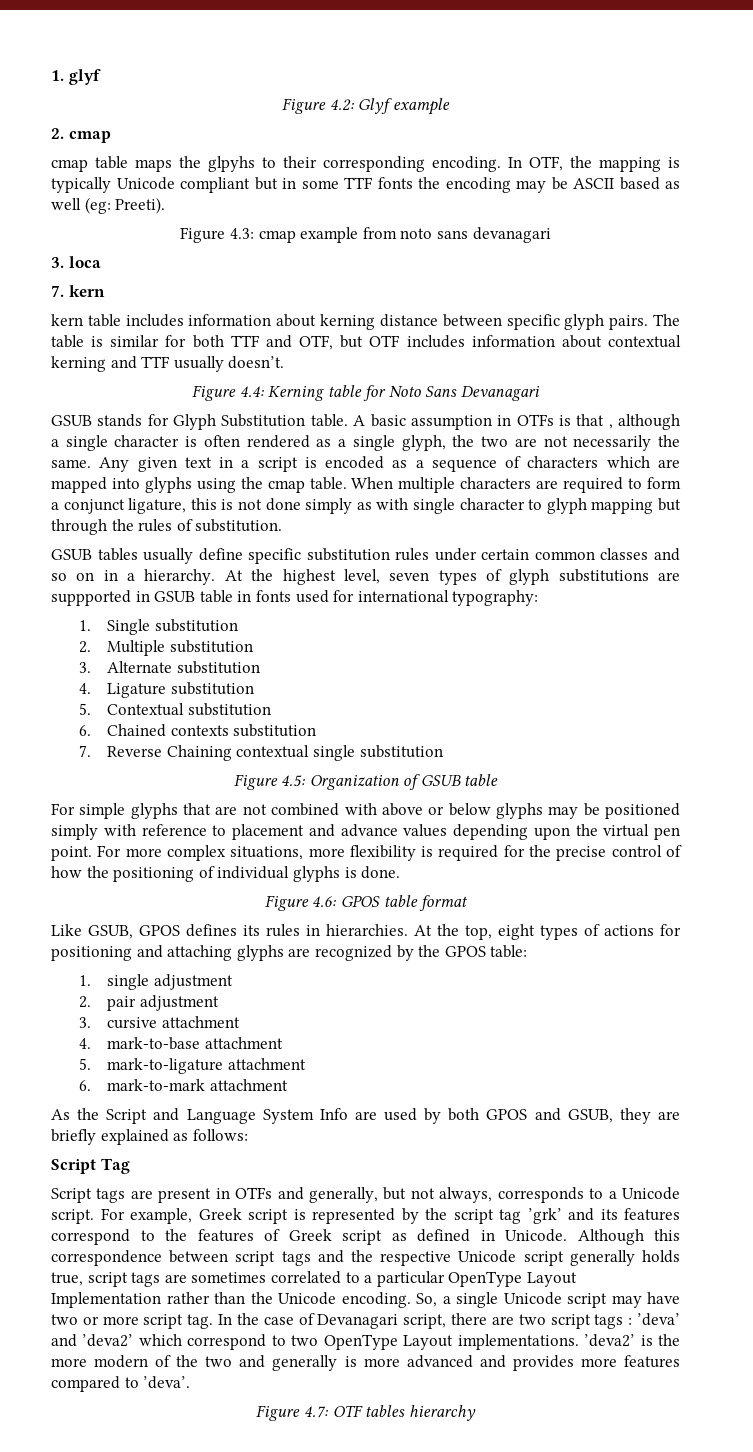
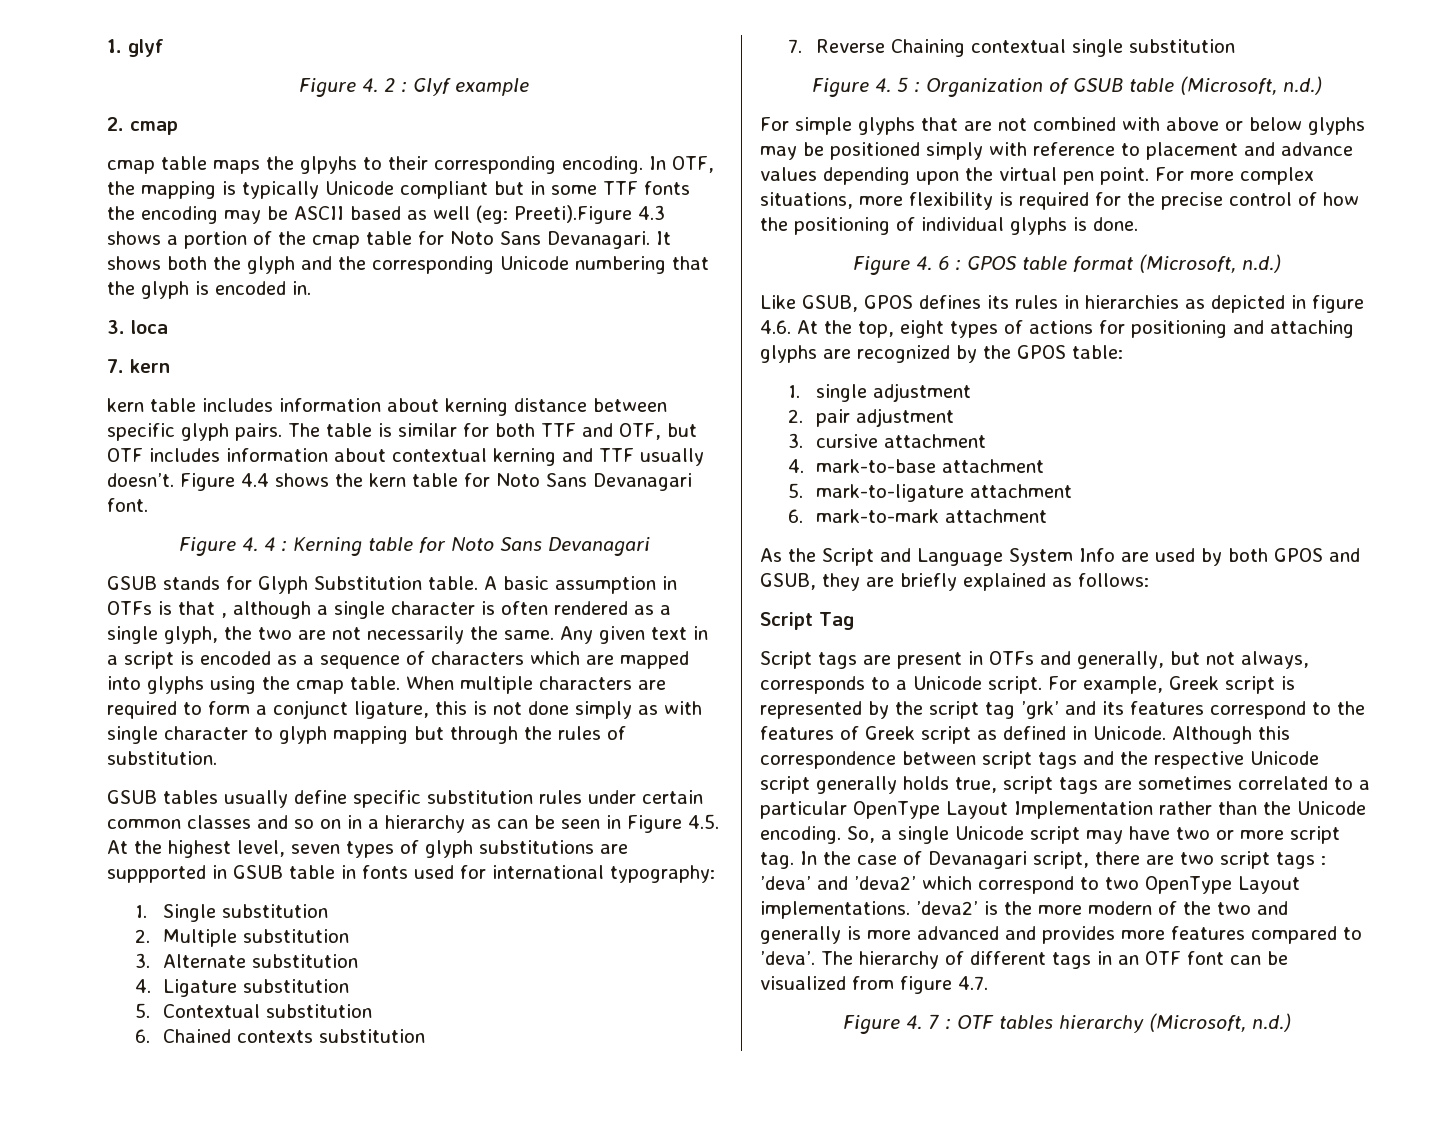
- Figure 4.2: Glyf example
+ Figure 4. 2 : Glyf example
- In OTF, the mapping is typically Unicode compliant but in some TTF fonts the encoding may be ASCII based as well (eg: Preeti).
- Figure 4.3: cmap example from noto sans devanagari
+ In OTF, the mapping is typically Unicode compliant but in some TTF fonts the encoding may be ASCII based as well (eg: Preeti).Figure 4.3 shows a portion of the cmap table for Noto Sans Devanagari. It shows both the glyph and the corresponding Unicode numbering that the glyph is encoded in.
- The table is similar for both TTF and OTF, but OTF includes information about contextual kerning and TTF usually doesn’t.
- Figure 4.4: Kerning table for Noto Sans Devanagari
+ The table is similar for both TTF and OTF, but OTF includes information about contextual kerning and TTF usually doesn’t. Figure 4.4 shows the kern table for Noto Sans Devanagari font.
+ Figure 4. 4 : Kerning table for Noto Sans Devanagari
- GSUB tables usually define specific substitution rules under certain common classes and so on in a hierarchy. At the highest level, seven types of glyph substitutions are suppported in GSUB table in fonts used for international typography:
+ GSUB tables usually define specific substitution rules under certain common classes and so on in a hierarchy as can be seen in Figure 4.5. At the highest level, seven types of glyph substitutions are suppported in GSUB table in fonts used for international typography:
- Figure 4.5: Organization of GSUB table
+ Figure 4. 5 : Organization of GSUB table (Microsoft, n.d.)
- Figure 4.6: GPOS table format
+ Figure 4. 6 : GPOS table format (Microsoft, n.d.)
- Like GSUB, GPOS defines its rules in hierarchies. At the top, eight types of actions for positioning and attaching glyphs are recognized by the GPOS table:
+ Like GSUB, GPOS defines its rules in hierarchies as depicted in figure 4.6. At the top, eight types of actions for positioning and attaching glyphs are recognized by the GPOS table:
- In the case of Devanagari script, there are two script tags : ’deva’ and ’deva2’ which correspond to two OpenType Layout implementations. ’deva2’ is the more modern of the two and generally is more advanced and provides more features compared to ’deva’.
- Figure 4.7: OTF tables hierarchy
+ In the case of Devanagari script, there are two script tags : ’deva’ and ’deva2’ which correspond to two OpenType Layout implementations. ’deva2’ is the more modern of the two and generally is more advanced and provides more features compared to ’deva’. The hierarchy of different tags in an OTF font can be visualized from figure 4.7.
+ Figure 4. 7 : OTF tables hierarchy (Microsoft, n.d.)

